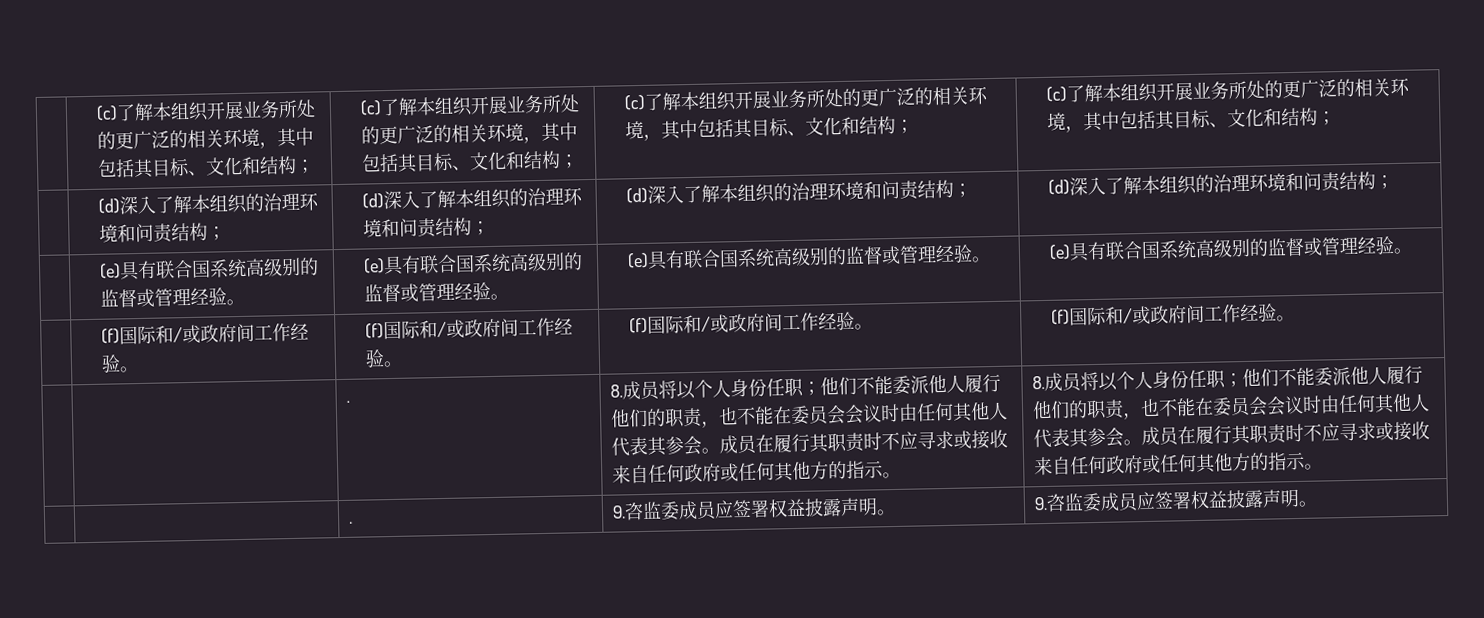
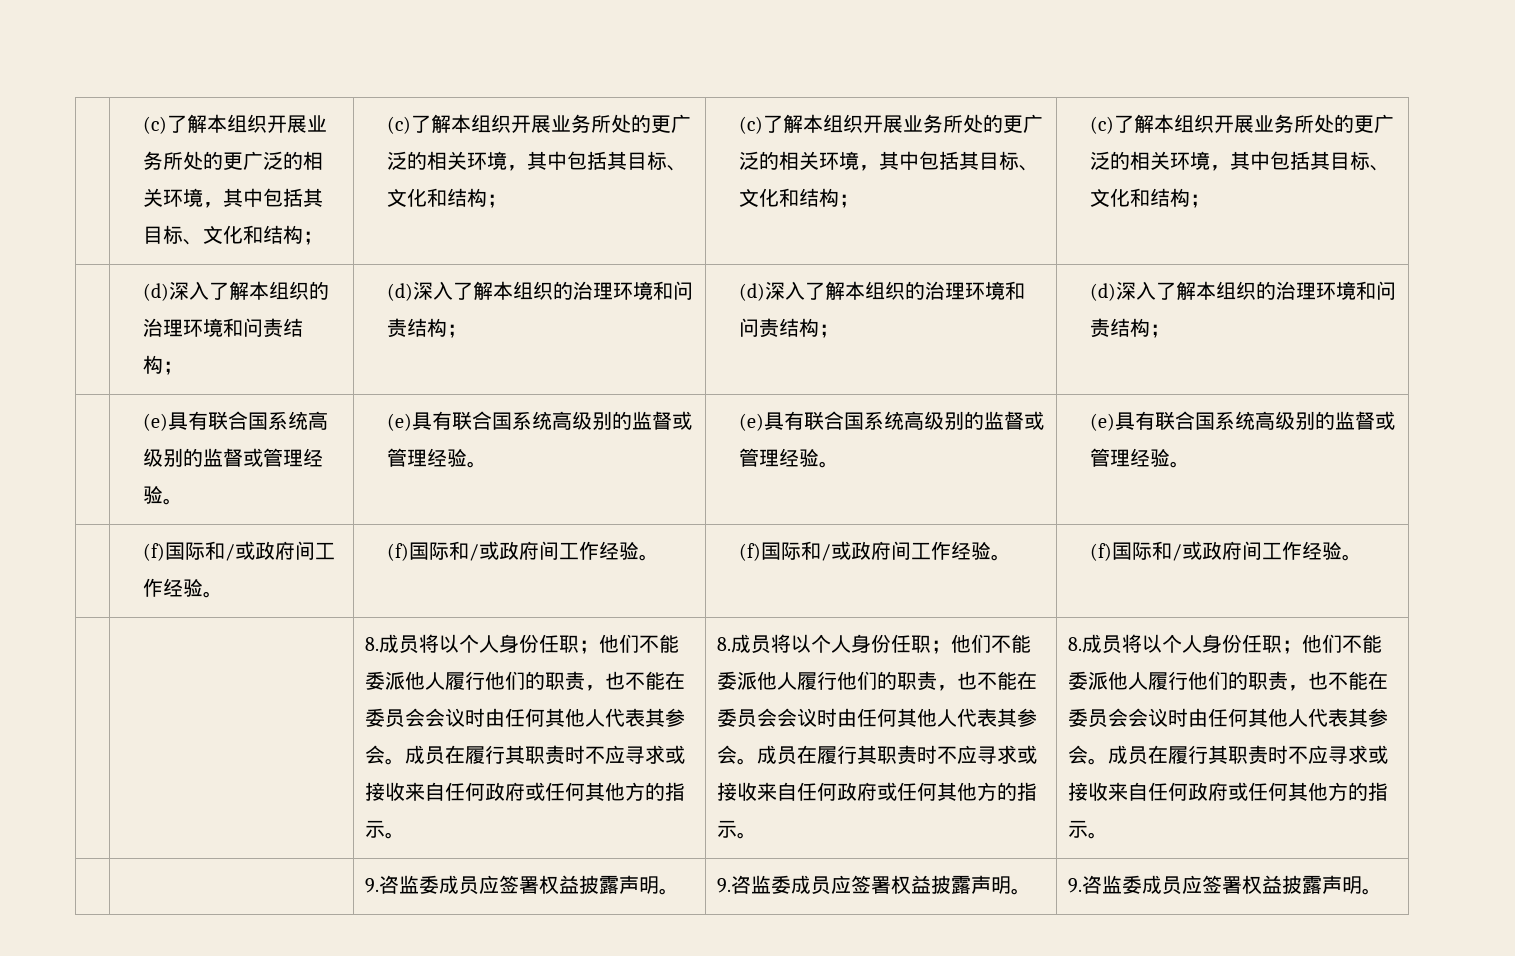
  | (f)国际和/或政府间工作经验。 | (f)国际和/或政府间工作经验。 | (f)国际和/或政府间工作经验。 | (f)国际和/或政府间工作经验。
- | | .
+ | | 8.成员将以个人身份任职；他们不能委派他人履行他们的职责，也不能在委员会会议时由任何其他人代表其参会。成员在履行其职责时不应寻求或接收来自任何政府或任何其他方的指示。
- | | . | 9.咨监委成员应签署权益披露声明。 | 9.咨监委成员应签署权益披露声明。
+ | | 9.咨监委成员应签署权益披露声明。 | 9.咨监委成员应签署权益披露声明。 | 9.咨监委成员应签署权益披露声明。

